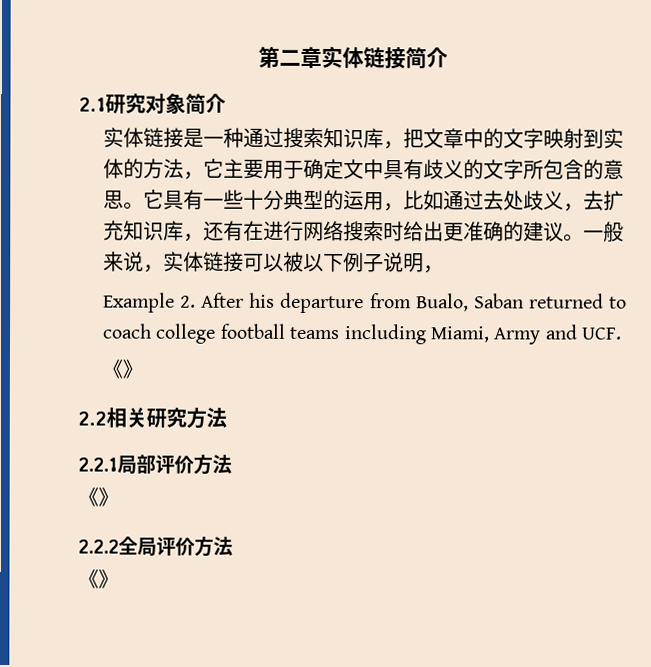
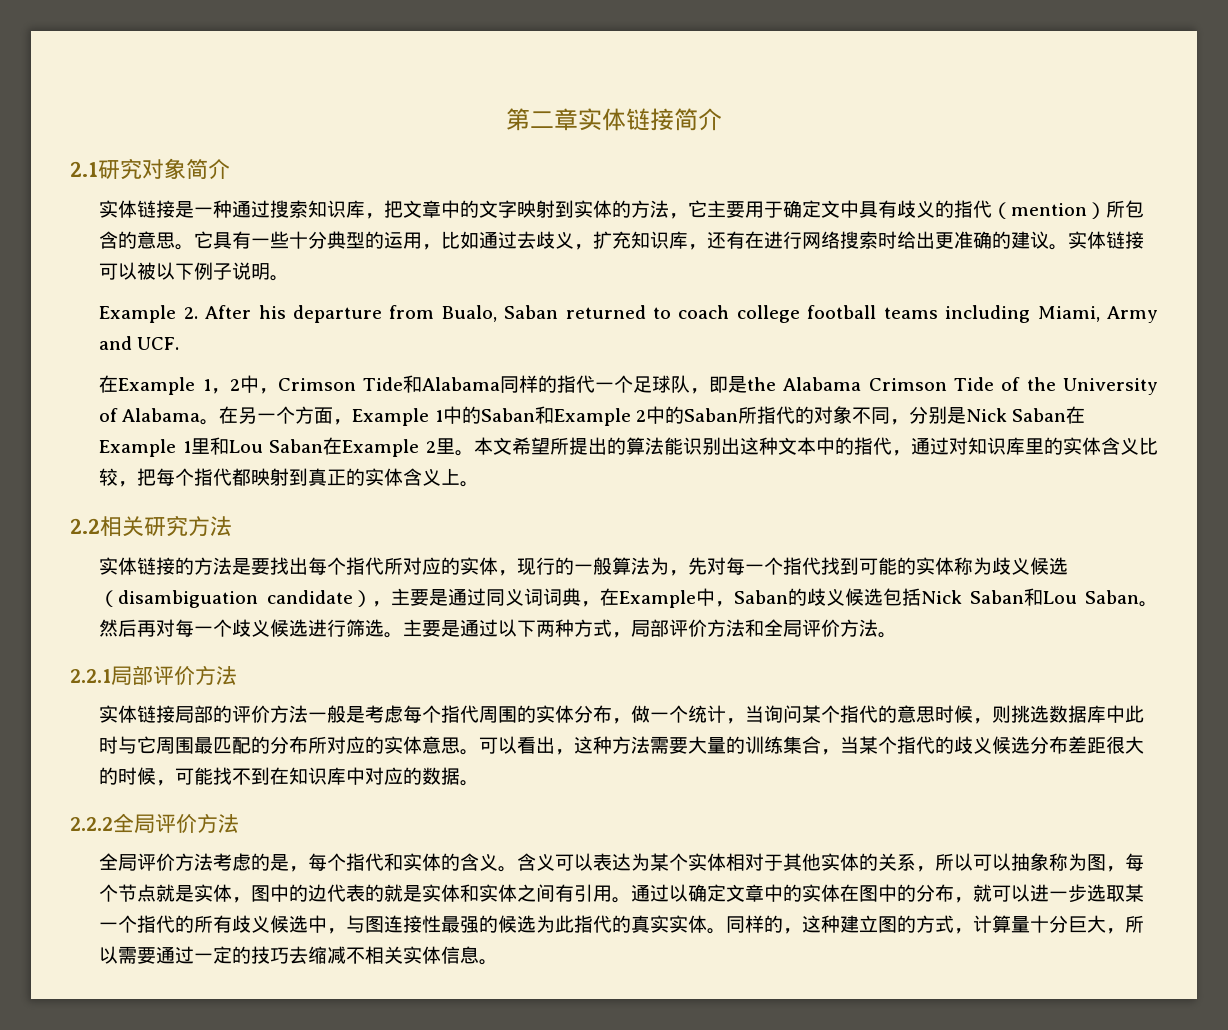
- 实体链接是一种通过搜索知识库，把文章中的文字映射到实体的方法，它主要用于确定文中具有歧义的文字所包含的意思。
+ 实体链接是一种通过搜索知识库，把文章中的文字映射到实体的方法，它主要用于确定文中具有歧义的指代（mention）所包含的意思。
- 它具有一些十分典型的运用，比如通过去处歧义，去扩充知识库，还有在进行网络搜索时给出更准确的建议。
+ 它具有一些十分典型的运用，比如通过去歧义，扩充知识库，还有在进行网络搜索时给出更准确的建议。
- 一般来说，实体链接可以被以下例子说明，
+ 实体链接可以被以下例子说明。
  Example 2. After his departure from Bualo, Saban returned to coach college football teams including Miami, Army and UCF.
- 《》
+ 在Example 1，2中，Crimson Tide和Alabama同样的指代一个足球队，即是the Alabama Crimson Tide of the University of Alabama。在另一个方面，Example 1中的Saban和Example 2中的Saban所指代的对象不同，分别是Nick Saban在Example 1里和Lou Saban在Example 2里。本文希望所提出的算法能识别出这种文本中的指代，通过对知识库里的实体含义比较，把每个指代都映射到真正的实体含义上。
  2.2相关研究方法
+ 实体链接的方法是要找出每个指代所对应的实体，现行的一般算法为，先对每一个指代找到可能的实体称为歧义候选（disambiguation candidate），主要是通过同义词词典，在Example中，Saban的歧义候选包括Nick Saban和Lou Saban。然后再对每一个歧义候选进行筛选。主要是通过以下两种方式，局部评价方法和全局评价方法。
  2.2.1局部评价方法
- 《》
+ 实体链接局部的评价方法一般是考虑每个指代周围的实体分布，做一个统计，当询问某个指代的意思时候，则挑选数据库中此时与它周围最匹配的分布所对应的实体意思。可以看出，这种方法需要大量的训练集合，当某个指代的歧义候选分布差距很大的时候，可能找不到在知识库中对应的数据。
  2.2.2全局评价方法
- 《》
+ 全局评价方法考虑的是，每个指代和实体的含义。含义可以表达为某个实体相对于其他实体的关系，所以可以抽象称为图，每个节点就是实体，图中的边代表的就是实体和实体之间有引用。通过以确定文章中的实体在图中的分布，就可以进一步选取某一个指代的所有歧义候选中，与图连接性最强的候选为此指代的真实实体。同样的，这种建立图的方式，计算量十分巨大，所以需要通过一定的技巧去缩减不相关实体信息。

